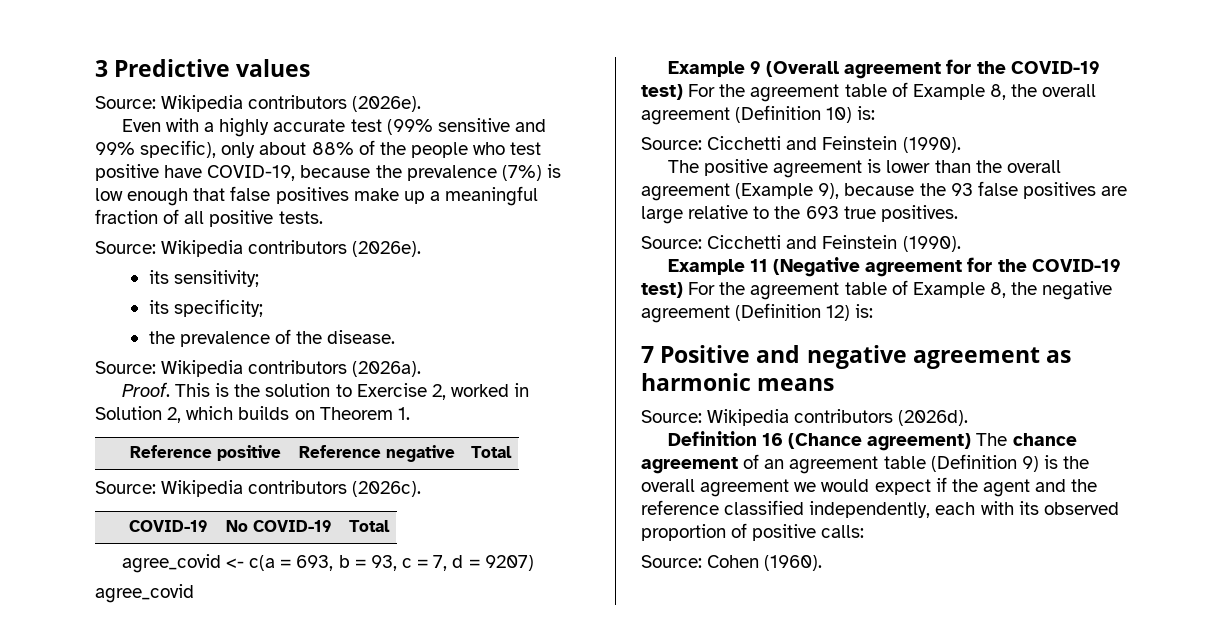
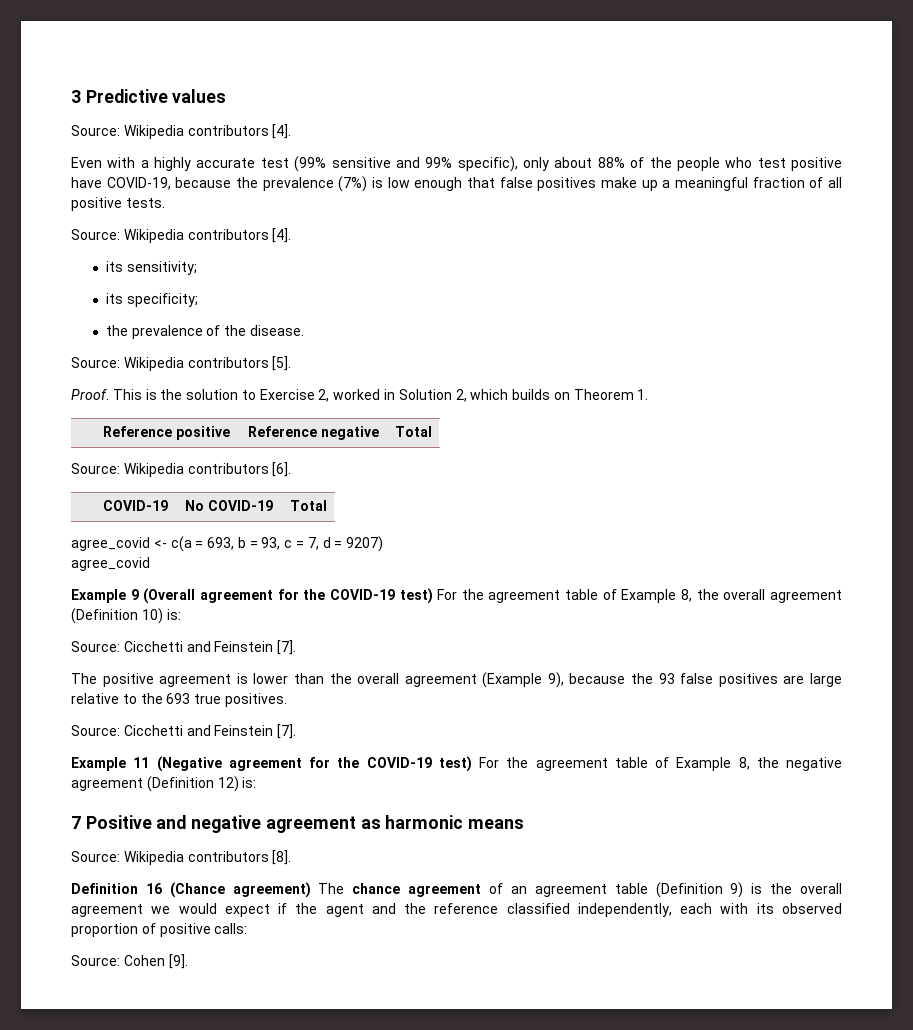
  3 Predictive values
- Source: Wikipedia contributors (2026e).
+ Source: Wikipedia contributors [4].
  Even with a highly accurate test (99% sensitive and 99% specific), only about 88% of the people who test positive have COVID-19, because the prevalence (7%) is low enough that false positives make up a meaningful fraction of all positive tests.
- Source: Wikipedia contributors (2026e).
+ Source: Wikipedia contributors [4].
- Source: Wikipedia contributors (2026a).
+ Source: Wikipedia contributors [5].
- Source: Wikipedia contributors (2026c).
+ Source: Wikipedia contributors [6].
  Example 9 (Overall agreement for the COVID-19 test) For the agreement table of Example 8, the overall agreement (Definition 10) is:
- Source: Cicchetti and Feinstein (1990).
+ Source: Cicchetti and Feinstein [7].
  The positive agreement is lower than the overall agreement (Example 9), because the 93 false positives are large relative to the 693 true positives.
- Source: Cicchetti and Feinstein (1990).
+ Source: Cicchetti and Feinstein [7].
- Source: Wikipedia contributors (2026d).
+ Source: Wikipedia contributors [8].
- Source: Cohen (1960).
+ Source: Cohen [9].

